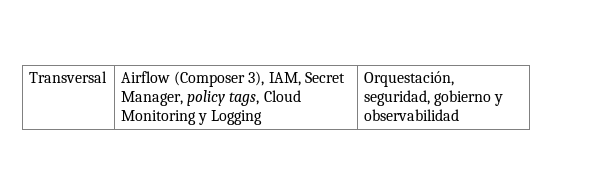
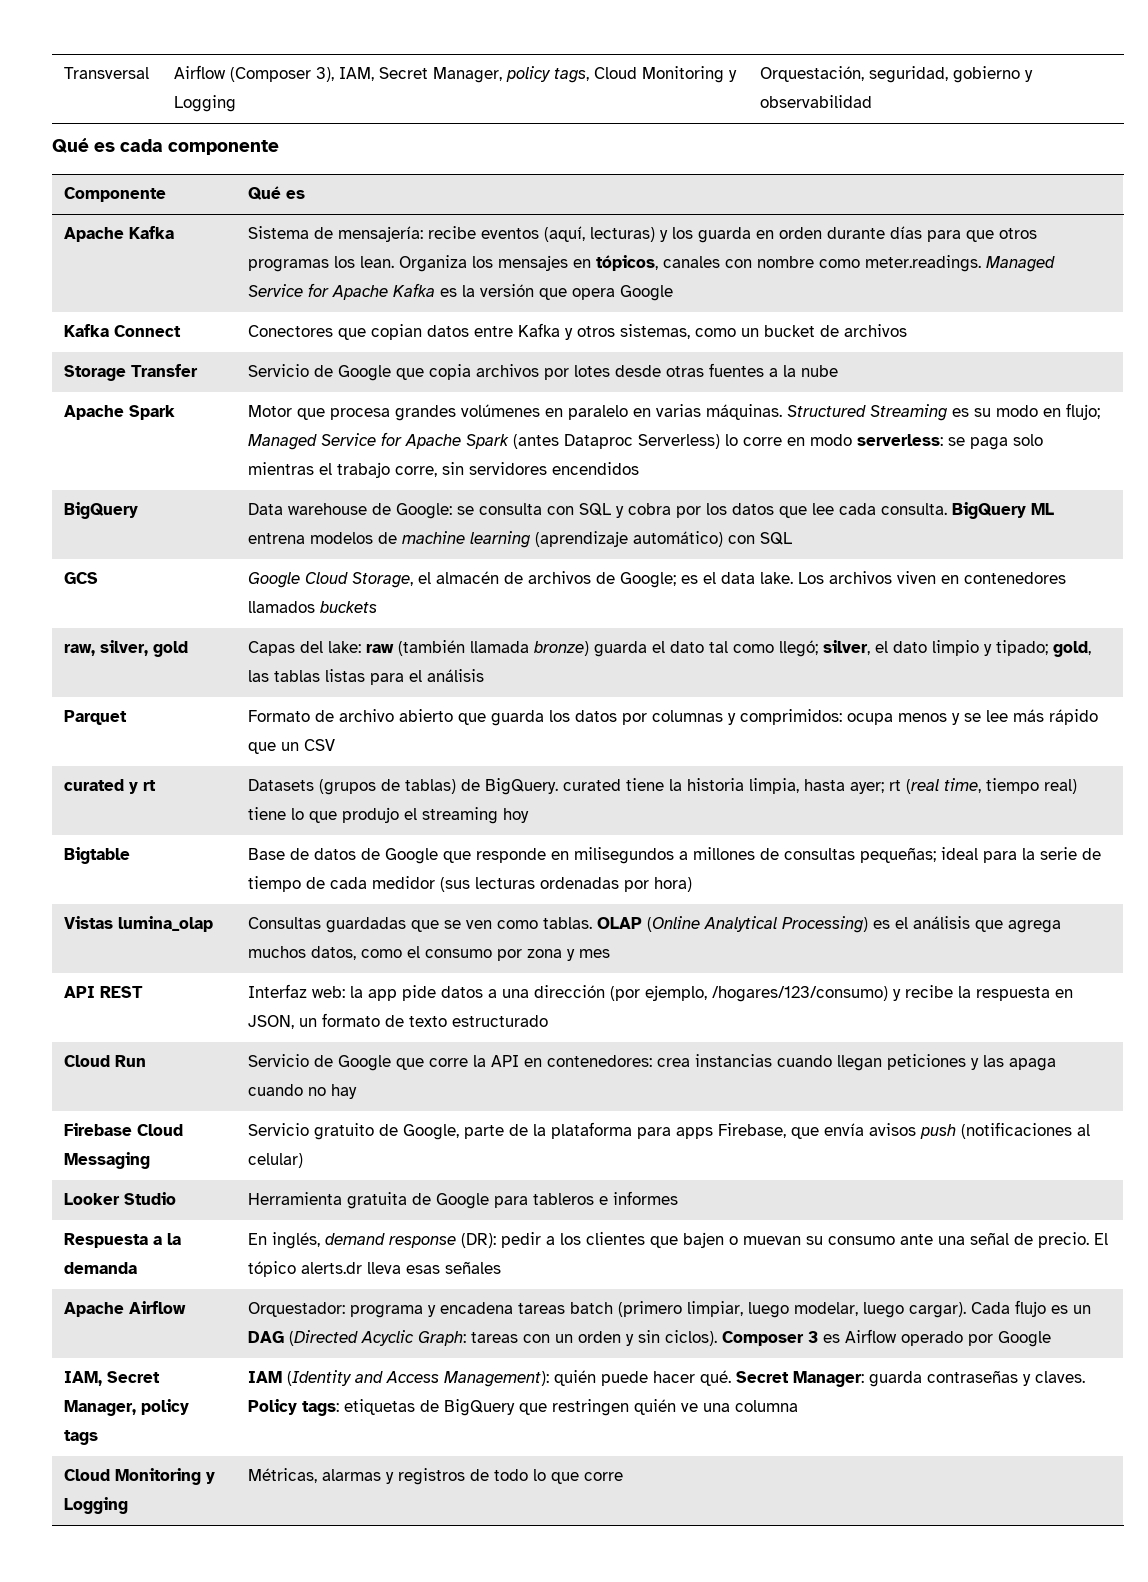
+ Qué es cada componente
+ Componente | Qué es
+ Apache Kafka | Sistema de mensajería: recibe eventos (aquí, lecturas) y los guarda en orden durante días para que otros programas los lean. Organiza los mensajes en tópicos, canales con nombre como meter.readings. Managed Service for Apache Kafka es la versión que opera Google
+ Kafka Connect | Conectores que copian datos entre Kafka y otros sistemas, como un bucket de archivos
+ Storage Transfer | Servicio de Google que copia archivos por lotes desde otras fuentes a la nube
+ Apache Spark | Motor que procesa grandes volúmenes en paralelo en varias máquinas. Structured Streaming es su modo en flujo; Managed Service for Apache Spark (antes Dataproc Serverless) lo corre en modo serverless: se paga solo mientras el trabajo corre, sin servidores encendidos
+ BigQuery | Data warehouse de Google: se consulta con SQL y cobra por los datos que lee cada consulta. BigQuery ML entrena modelos de machine learning (aprendizaje automático) con SQL
+ GCS | Google Cloud Storage, el almacén de archivos de Google; es el data lake. Los archivos viven en contenedores llamados buckets
+ raw, silver, gold | Capas del lake: raw (también llamada bronze) guarda el dato tal como llegó; silver, el dato limpio y tipado; gold, las tablas listas para el análisis
+ Parquet | Formato de archivo abierto que guarda los datos por columnas y comprimidos: ocupa menos y se lee más rápido que un CSV
+ curated y rt | Datasets (grupos de tablas) de BigQuery. curated tiene la historia limpia, hasta ayer; rt (real time, tiempo real) tiene lo que produjo el streaming hoy
+ Bigtable | Base de datos de Google que responde en milisegundos a millones de consultas pequeñas; ideal para la serie de tiempo de cada medidor (sus lecturas ordenadas por hora)
+ Vistas lumina_olap | Consultas guardadas que se ven como tablas. OLAP (Online Analytical Processing) es el análisis que agrega muchos datos, como el consumo por zona y mes
+ API REST | Interfaz web: la app pide datos a una dirección (por ejemplo, /hogares/123/consumo) y recibe la respuesta en JSON, un formato de texto estructurado
+ Cloud Run | Servicio de Google que corre la API en contenedores: crea instancias cuando llegan peticiones y las apaga cuando no hay
+ Firebase Cloud Messaging | Servicio gratuito de Google, parte de la plataforma para apps Firebase, que envía avisos push (notificaciones al celular)
+ Looker Studio | Herramienta gratuita de Google para tableros e informes
+ Respuesta a la demanda | En inglés, demand response (DR): pedir a los clientes que bajen o muevan su consumo ante una señal de precio. El tópico alerts.dr lleva esas señales
+ Apache Airflow | Orquestador: programa y encadena tareas batch (primero limpiar, luego modelar, luego cargar). Cada flujo es un DAG (Directed Acyclic Graph: tareas con un orden y sin ciclos). Composer 3 es Airflow operado por Google
+ IAM, Secret Manager, policy tags | IAM (Identity and Access Management): quién puede hacer qué. Secret Manager: guarda contraseñas y claves. Policy tags: etiquetas de BigQuery que restringen quién ve una columna
+ Cloud Monitoring y Logging | Métricas, alarmas y registros de todo lo que corre

